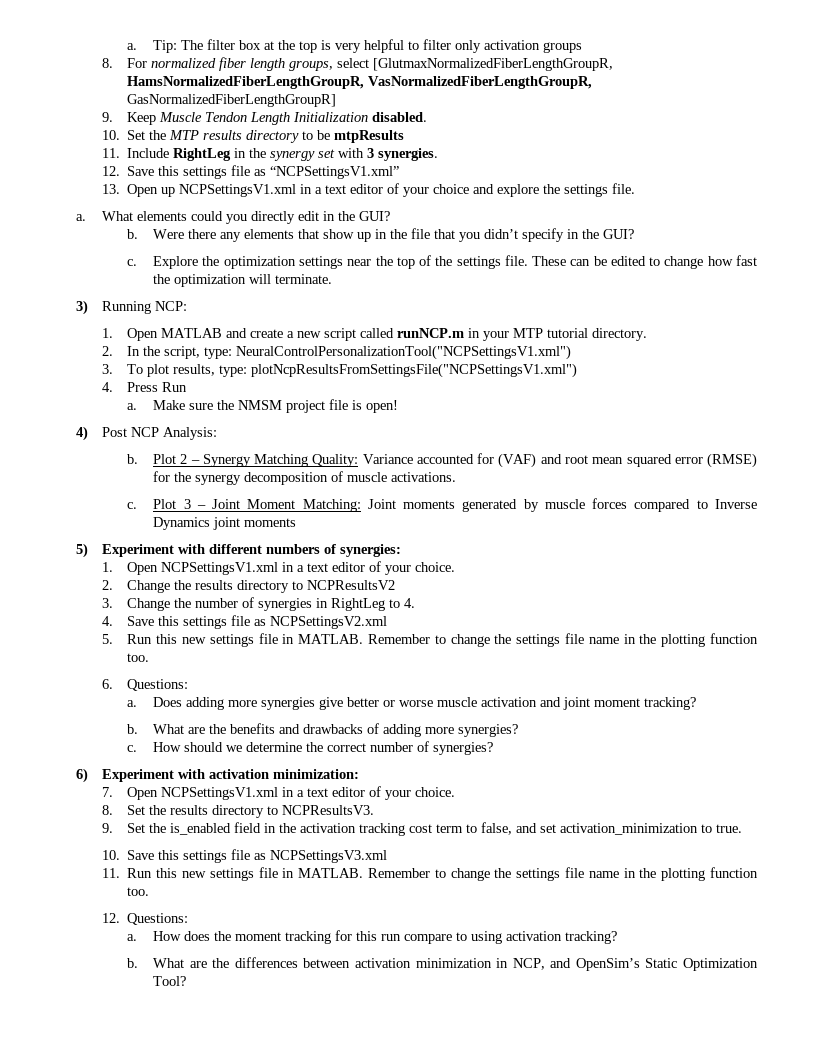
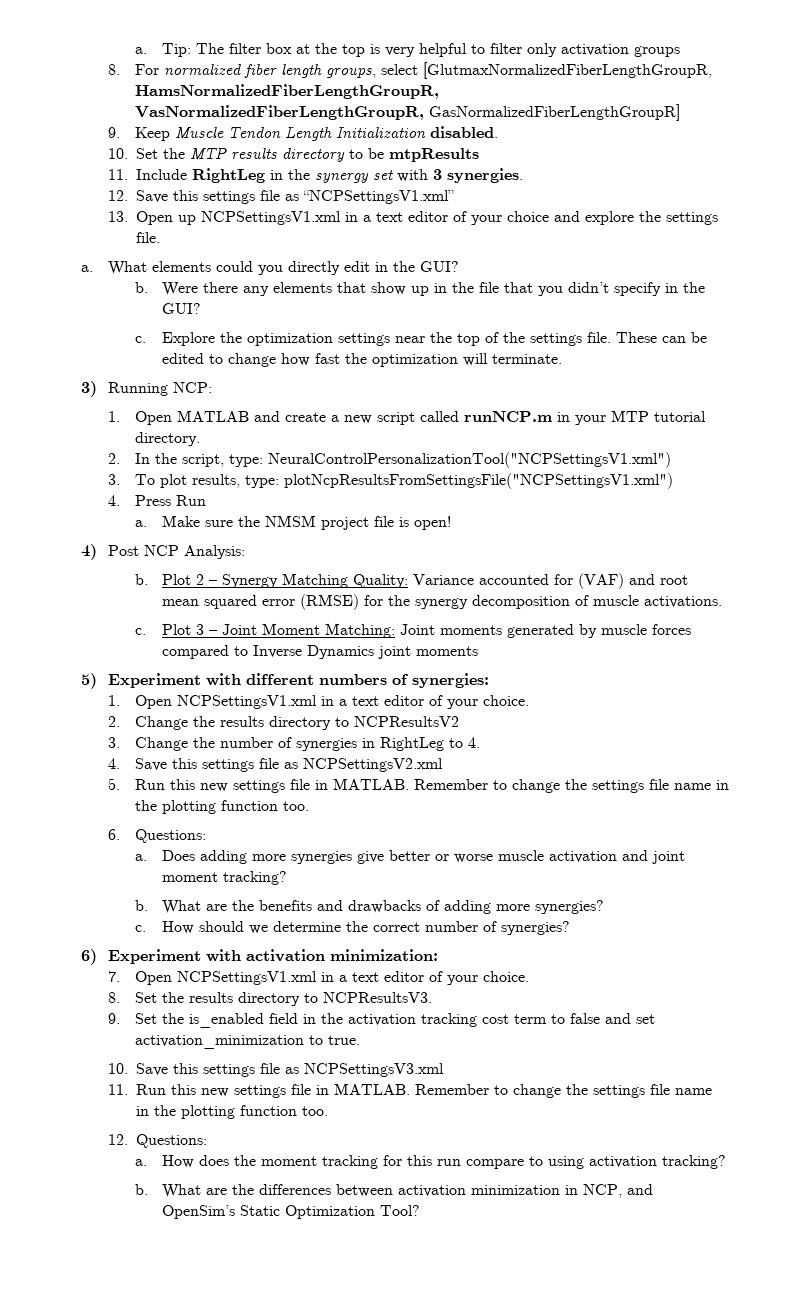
- 9. Set the is_enabled field in the activation tracking cost term to false, and set activation_minimization to true.
+ 9. Set the is_enabled field in the activation tracking cost term to false and set activation_minimization to true.

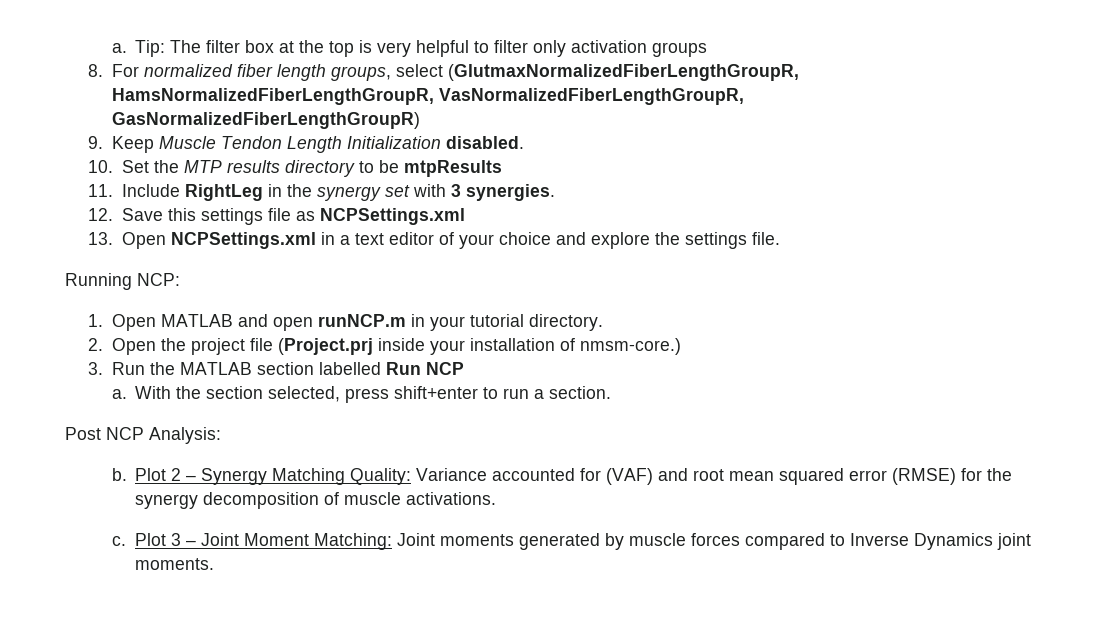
- 8. For normalized fiber length groups, select [GlutmaxNormalizedFiberLengthGroupR, HamsNormalizedFiberLengthGroupR, VasNormalizedFiberLengthGroupR, GasNormalizedFiberLengthGroupR]
+ 8. For normalized fiber length groups, select (GlutmaxNormalizedFiberLengthGroupR, HamsNormalizedFiberLengthGroupR, VasNormalizedFiberLengthGroupR, GasNormalizedFiberLengthGroupR)
- 12. Save this settings file as “NCPSettingsV1.xml”
+ 12. Save this settings file as NCPSettings.xml
- 13. Open up NCPSettingsV1.xml in a text editor of your choice and explore the settings file.
+ 13. Open NCPSettings.xml in a text editor of your choice and explore the settings file.
- a. What elements could you directly edit in the GUI?
- b. Were there any elements that show up in the file that you didn’t specify in the GUI?
- c. Explore the optimization settings near the top of the settings file. These can be edited to change how fast the optimization will terminate.
- 3) Running NCP:
+ Running NCP:
- 1. Open MATLAB and create a new script called runNCP.m in your MTP tutorial directory.
+ 1. Open MATLAB and open runNCP.m in your tutorial directory.
- 2. In the script, type: NeuralControlPersonalizationTool("NCPSettingsV1.xml")
- 3. To plot results, type: plotNcpResultsFromSettingsFile("NCPSettingsV1.xml")
- 4. Press Run
- a. Make sure the NMSM project file is open!
- 4) Post NCP Analysis:
+ 2. Open the project file (Project.prj inside your installation of nmsm-core.)
+ 3. Run the MATLAB section labelled Run NCP
+ a. With the section selected, press shift+enter to run a section.
+ Post NCP Analysis:
- Plot 3 – Joint Moment Matching: Joint moments generated by muscle forces compared to Inverse Dynamics joint moments
- 5) Experiment with different numbers of synergies:
- 1. Open NCPSettingsV1.xml in a text editor of your choice.
- 2. Change the results directory to NCPResultsV2
- 3. Change the number of synergies in RightLeg to 4.
- 4. Save this settings file as NCPSettingsV2.xml
- 5. Run this new settings file in MATLAB. Remember to change the settings file name in the plotting function too.
- 6. Questions:
- a. Does adding more synergies give better or worse muscle activation and joint moment tracking?
- b. What are the benefits and drawbacks of adding more synergies?
- c. How should we determine the correct number of synergies?
- 6) Experiment with activation minimization:
- 7. Open NCPSettingsV1.xml in a text editor of your choice.
- 8. Set the results directory to NCPResultsV3.
- 9. Set the is_enabled field in the activation tracking cost term to false and set activation_minimization to true.
- 10. Save this settings file as NCPSettingsV3.xml
- 11. Run this new settings file in MATLAB. Remember to change the settings file name in the plotting function too.
- 12. Questions:
- a. How does the moment tracking for this run compare to using activation tracking?
- b. What are the differences between activation minimization in NCP, and OpenSim’s Static Optimization Tool?
+ Plot 3 – Joint Moment Matching: Joint moments generated by muscle forces compared to Inverse Dynamics joint moments.

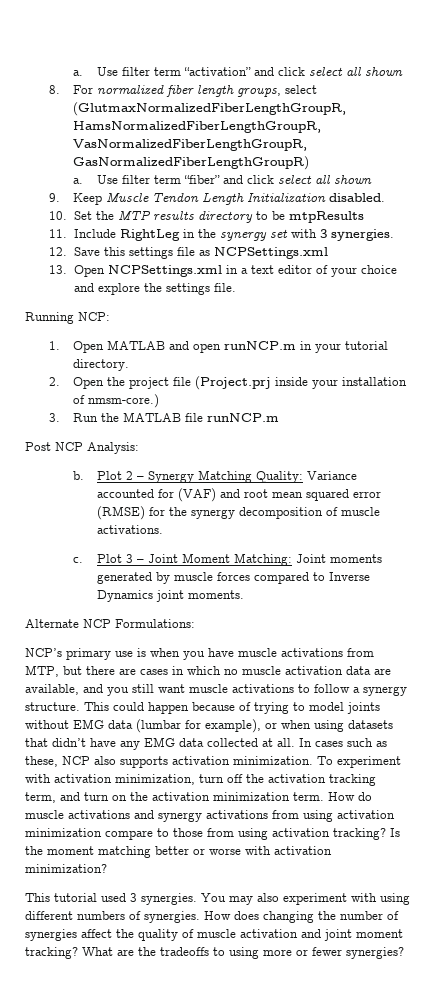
- a. Tip: The filter box at the top is very helpful to filter only activation groups
+ a. Use filter term “activation” and click select all shown
+ a. Use filter term “fiber” and click select all shown
- 3. Run the MATLAB section labelled Run NCP
- a. With the section selected, press shift+enter to run a section.
+ 3. Run the MATLAB file runNCP.m
+ Alternate NCP Formulations:
+ NCP’s primary use is when you have muscle activations from MTP, but there are cases in which no muscle activation data are available, and you still want muscle activations to follow a synergy structure. This could happen because of trying to model joints without EMG data (lumbar for example), or when using datasets that didn’t have any EMG data collected at all. In cases such as these, NCP also supports activation minimization. To experiment with activation minimization, turn off the activation tracking term, and turn on the activation minimization term. How do muscle activations and synergy activations from using activation minimization compare to those from using activation tracking? Is the moment matching better or worse with activation minimization?
+ This tutorial used 3 synergies. You may also experiment with using different numbers of synergies. How does changing the number of synergies affect the quality of muscle activation and joint moment tracking? What are the tradeoffs to using more or fewer synergies?

